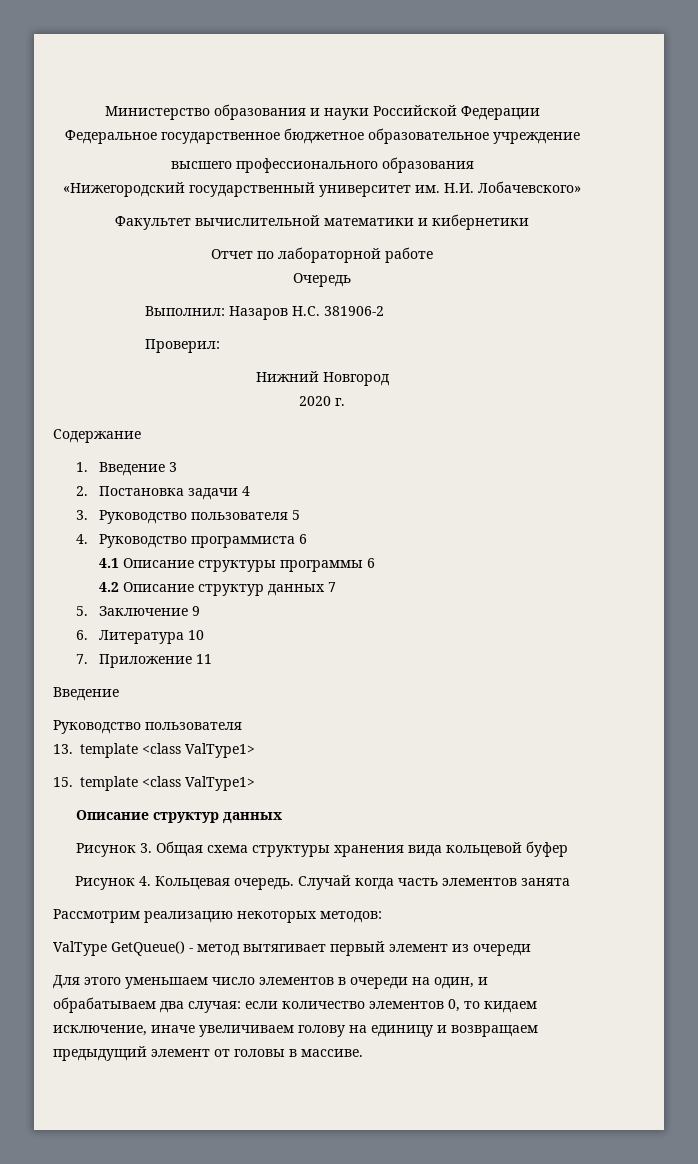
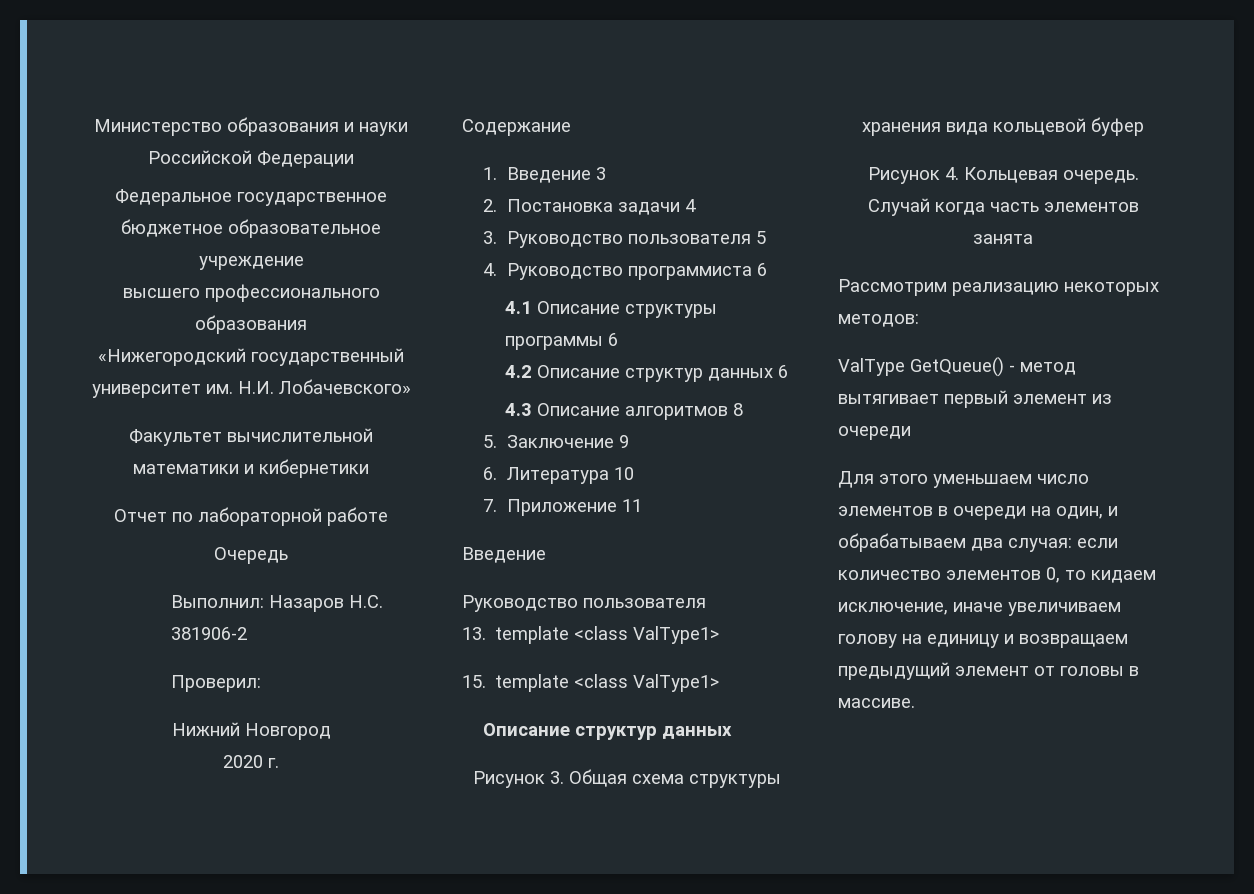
- 4.2 Описание структур данных 7
+ 4.2 Описание структур данных 6
+ 4.3 Описание алгоритмов 8

